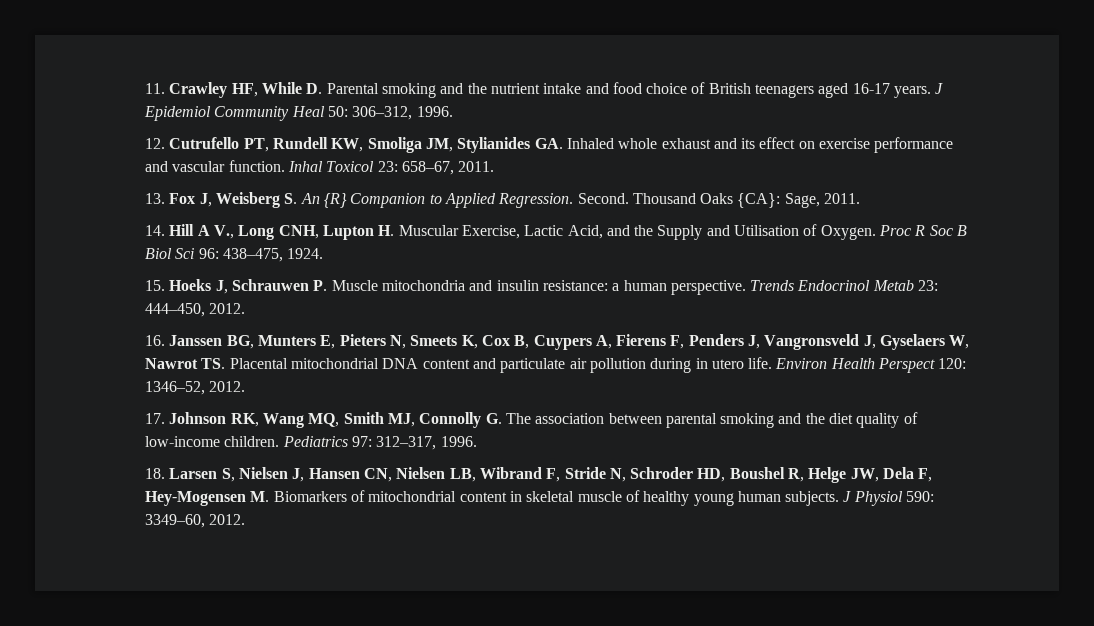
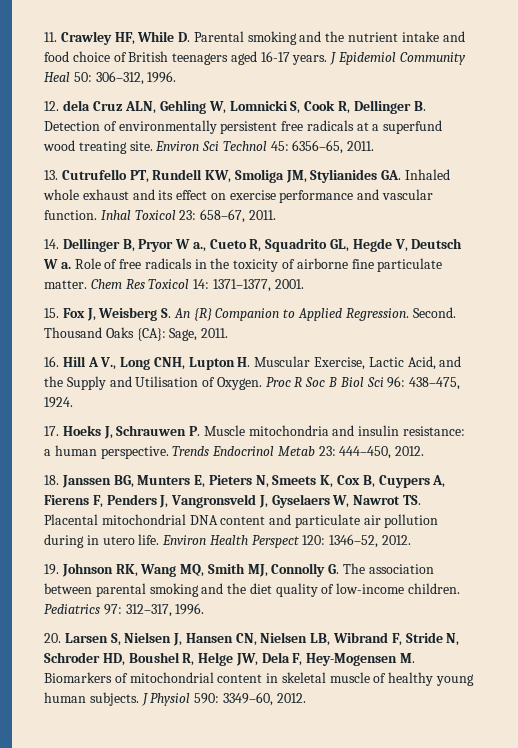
- 12. Cutrufello PT, Rundell KW, Smoliga JM, Stylianides GA. Inhaled whole exhaust and its effect on exercise performance and vascular function.
+ 12. dela Cruz ALN, Gehling W, Lomnicki S, Cook R, Dellinger B. Detection of environmentally persistent free radicals at a superfund wood treating site. Environ Sci Technol 45: 6356–65, 2011.
+ 13. Cutrufello PT, Rundell KW, Smoliga JM, Stylianides GA. Inhaled whole exhaust and its effect on exercise performance and vascular function.
- 13. Fox J, Weisberg S. An {R} Companion to Applied Regression.
+ 14. Dellinger B, Pryor W a., Cueto R, Squadrito GL, Hegde V, Deutsch W a. Role of free radicals in the toxicity of airborne fine particulate matter. Chem Res Toxicol 14: 1371–1377, 2001.
+ 15. Fox J, Weisberg S. An {R} Companion to Applied Regression.
- 14. Hill A V., Long CNH, Lupton H. Muscular Exercise, Lactic Acid, and the Supply and Utilisation of Oxygen.
+ 16. Hill A V., Long CNH, Lupton H. Muscular Exercise, Lactic Acid, and the Supply and Utilisation of Oxygen.
- 15. Hoeks J, Schrauwen P. Muscle mitochondria and insulin resistance: a human perspective.
+ 17. Hoeks J, Schrauwen P. Muscle mitochondria and insulin resistance: a human perspective.
- 16. Janssen BG, Munters E, Pieters N, Smeets K, Cox B, Cuypers A, Fierens F, Penders J, Vangronsveld J, Gyselaers W, Nawrot TS. Placental mitochondrial DNA content and particulate air pollution during in utero life.
+ 18. Janssen BG, Munters E, Pieters N, Smeets K, Cox B, Cuypers A, Fierens F, Penders J, Vangronsveld J, Gyselaers W, Nawrot TS. Placental mitochondrial DNA content and particulate air pollution during in utero life.
- 17. Johnson RK, Wang MQ, Smith MJ, Connolly G. The association between parental smoking and the diet quality of low-income children.
+ 19. Johnson RK, Wang MQ, Smith MJ, Connolly G. The association between parental smoking and the diet quality of low-income children.
- 18. Larsen S, Nielsen J, Hansen CN, Nielsen LB, Wibrand F, Stride N, Schroder HD, Boushel R, Helge JW, Dela F, Hey-Mogensen M. Biomarkers of mitochondrial content in skeletal muscle of healthy young human subjects.
+ 20. Larsen S, Nielsen J, Hansen CN, Nielsen LB, Wibrand F, Stride N, Schroder HD, Boushel R, Helge JW, Dela F, Hey-Mogensen M. Biomarkers of mitochondrial content in skeletal muscle of healthy young human subjects.

